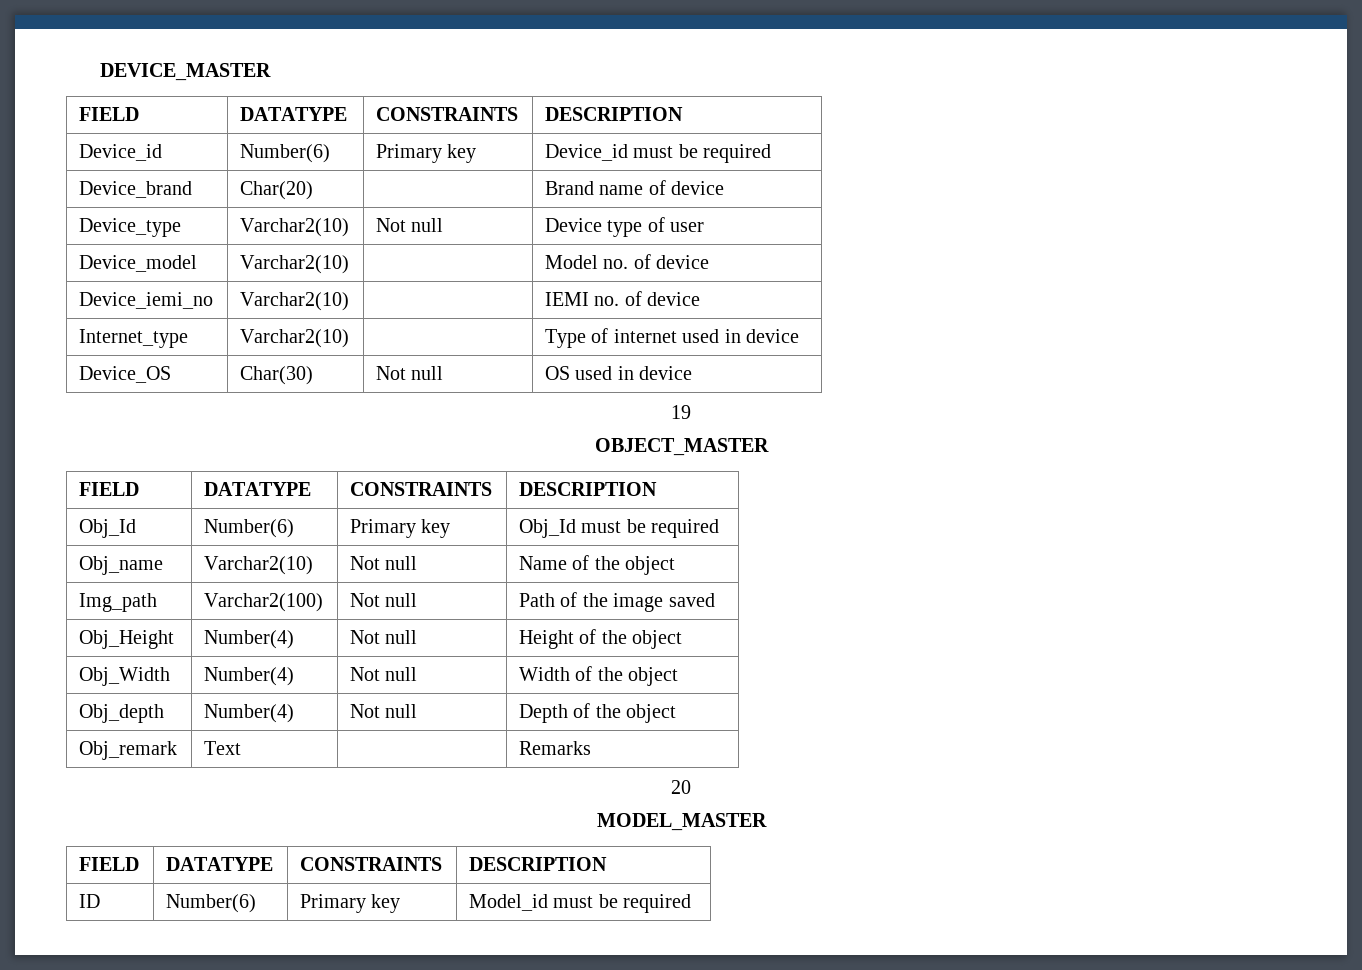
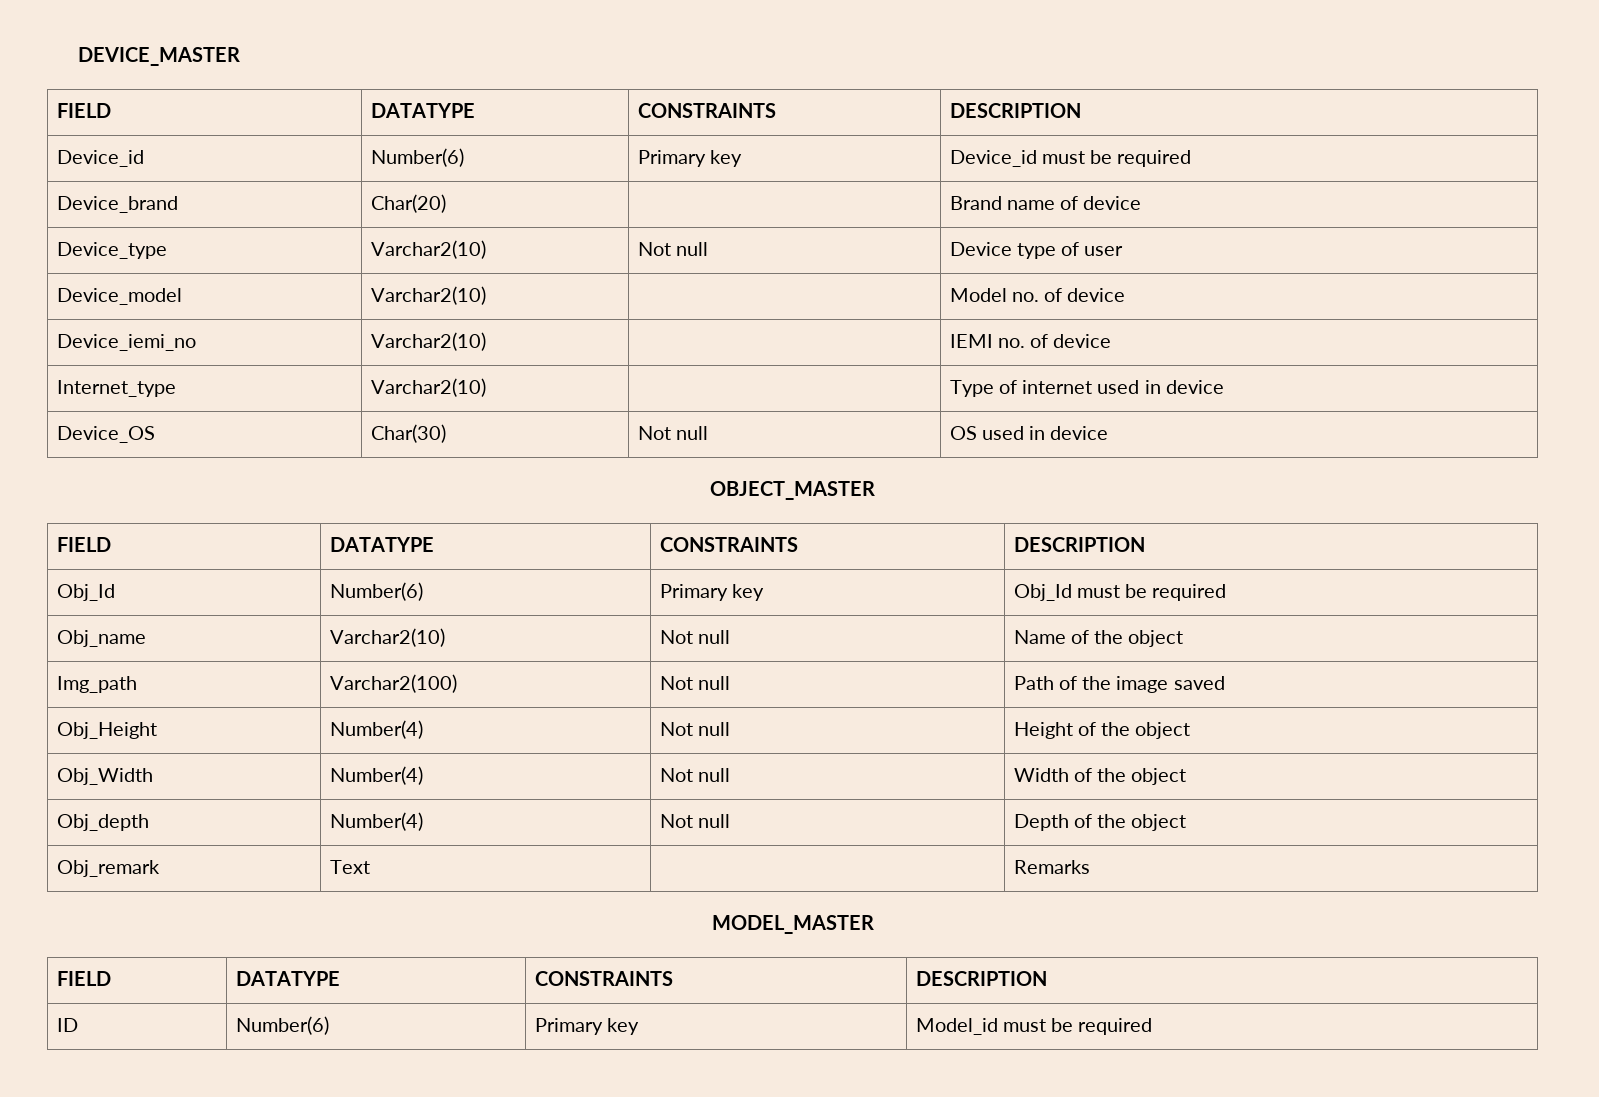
- 19
- 20

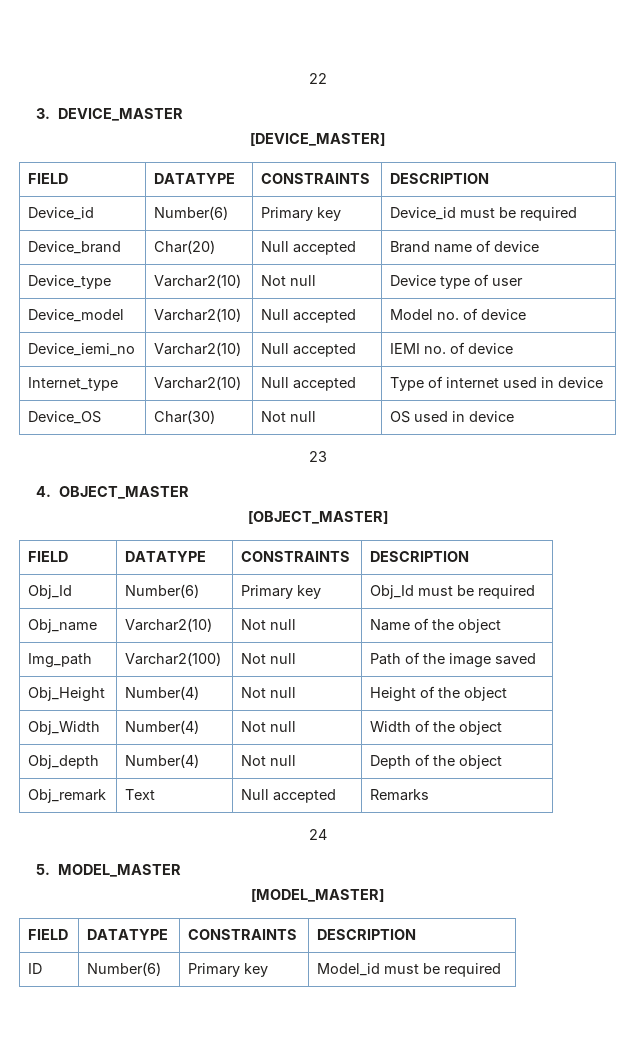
- DEVICE_MASTER
+ 22
+ 3. DEVICE_MASTER
+ [DEVICE_MASTER]
- Device_brand | Char(20) | | Brand name of device
+ Device_brand | Char(20) | Null accepted | Brand name of device
- Device_model | Varchar2(10) | | Model no. of device
+ Device_model | Varchar2(10) | Null accepted | Model no. of device
- Device_iemi_no | Varchar2(10) | | IEMI no. of device
+ Device_iemi_no | Varchar2(10) | Null accepted | IEMI no. of device
- Internet_type | Varchar2(10) | | Type of internet used in device
+ Internet_type | Varchar2(10) | Null accepted | Type of internet used in device
- OBJECT_MASTER
+ 23
+ 4. OBJECT_MASTER
+ [OBJECT_MASTER]
- Obj_remark | Text | | Remarks
+ Obj_remark | Text | Null accepted | Remarks
- MODEL_MASTER
+ 24
+ 5. MODEL_MASTER
+ [MODEL_MASTER]

